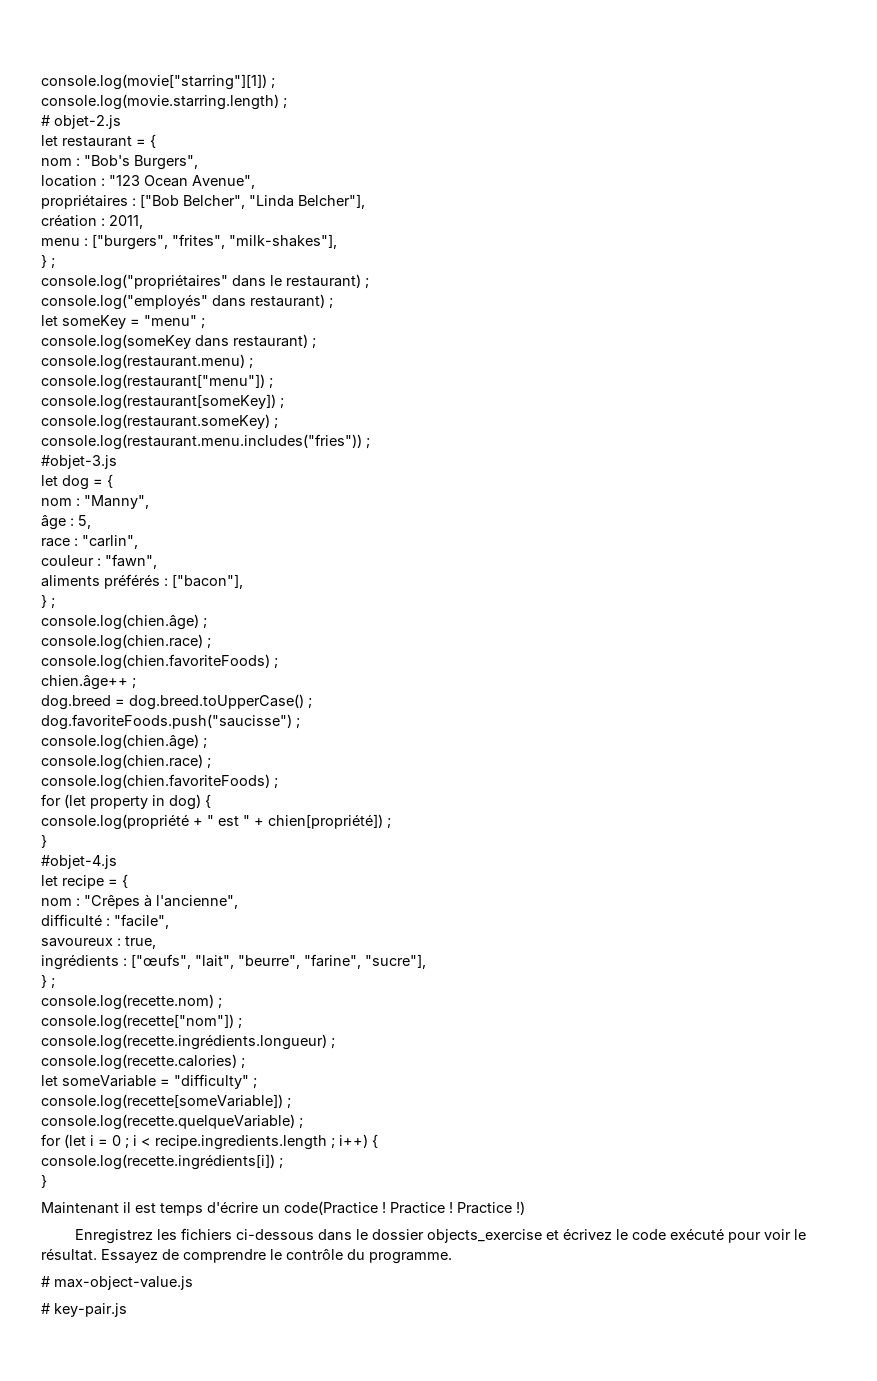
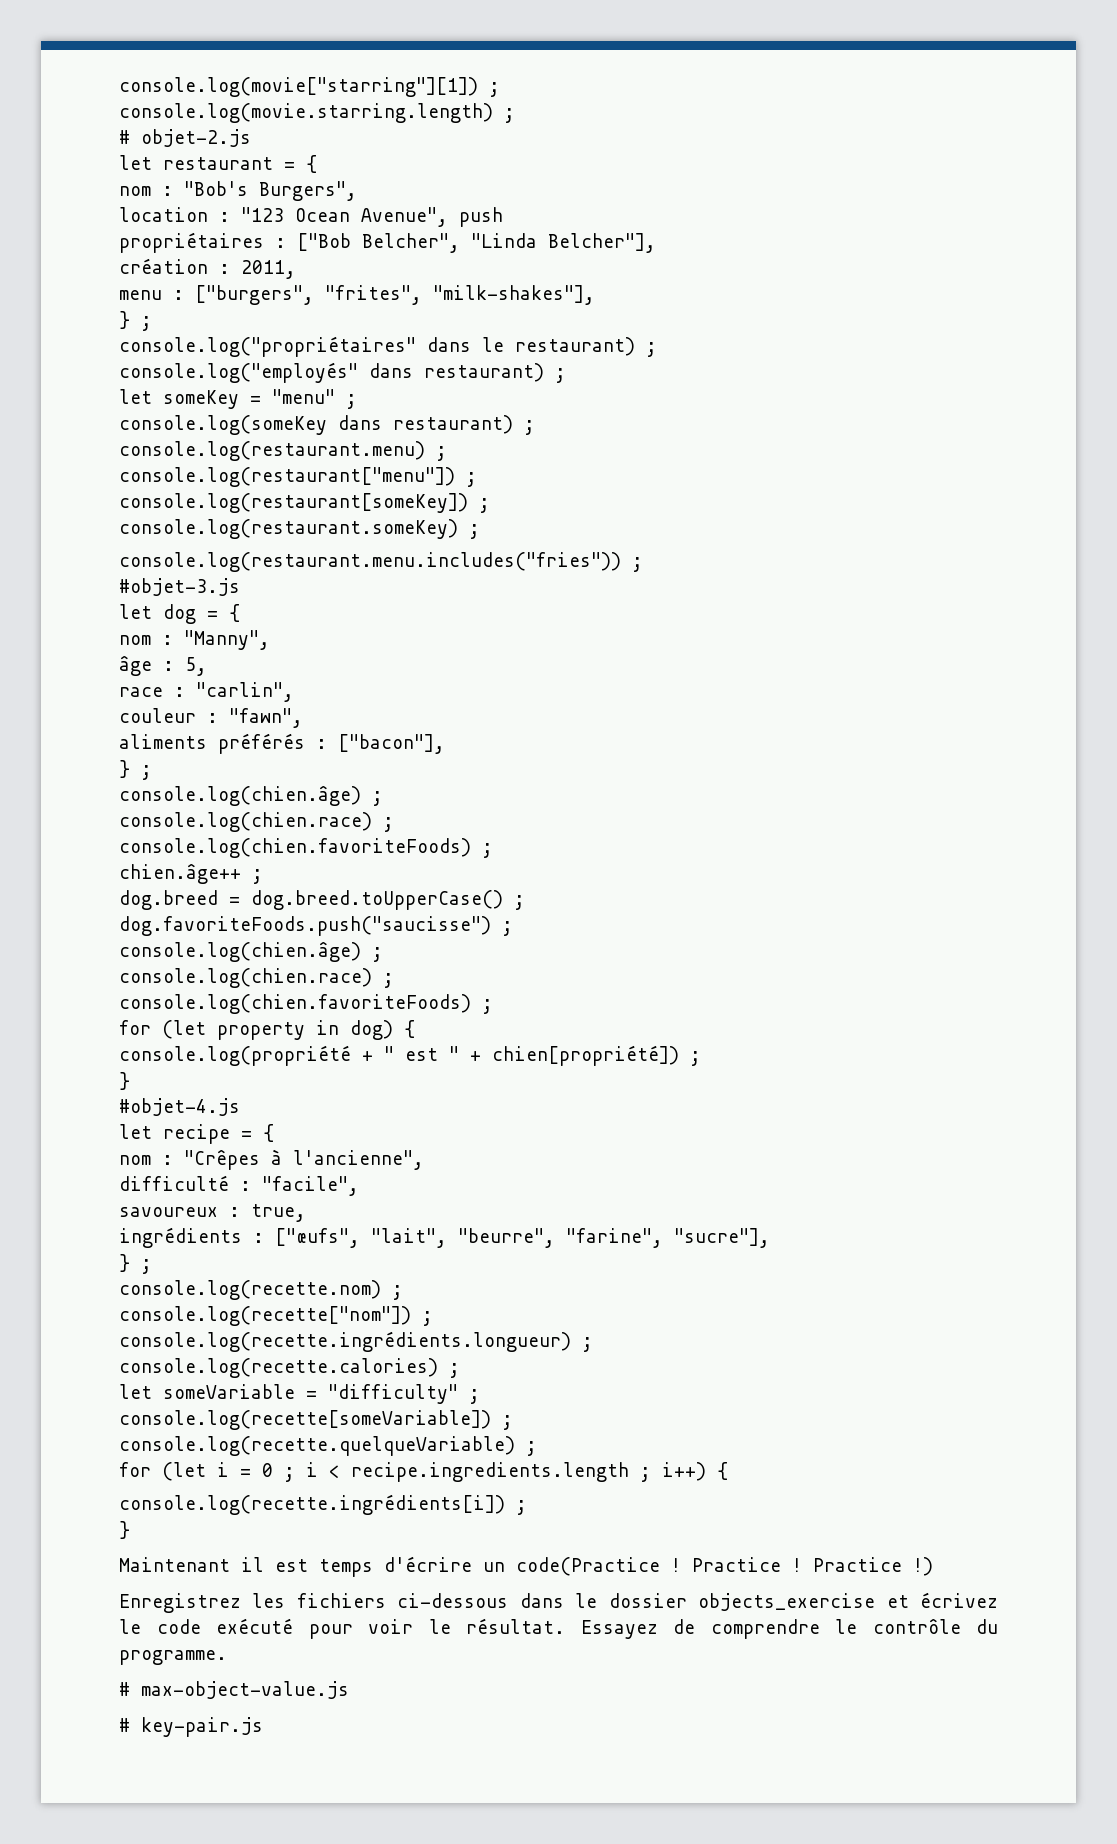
- location : "123 Ocean Avenue",
+ location : "123 Ocean Avenue", push

